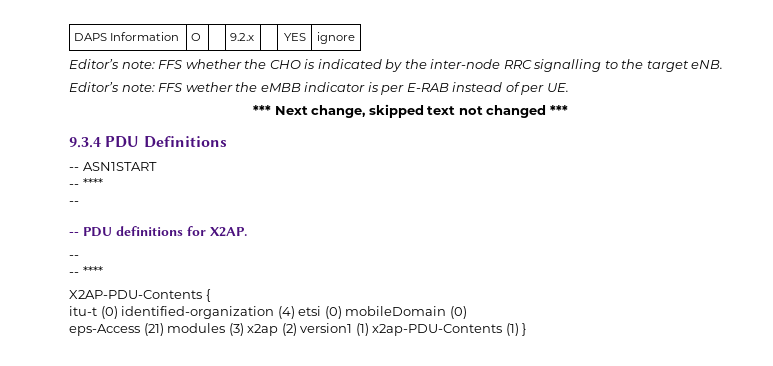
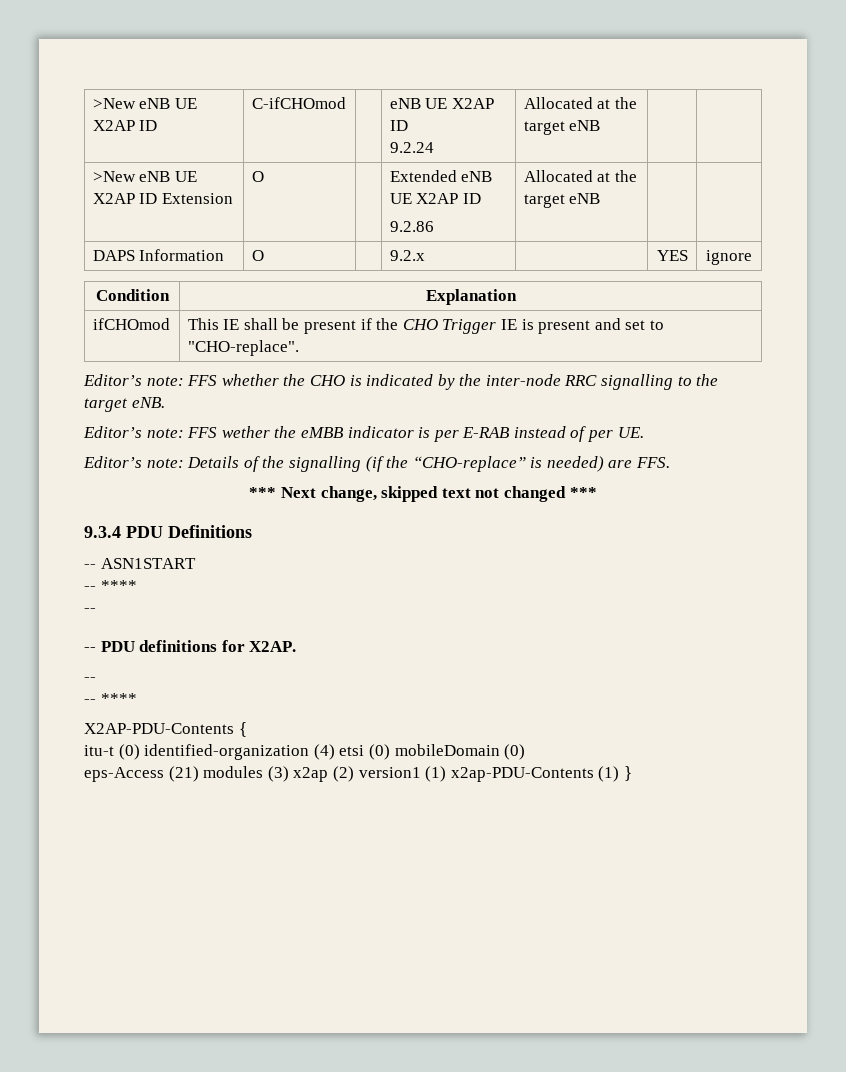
+ >New eNB UE X2AP ID | C-ifCHOmod | | eNB UE X2AP ID
+ 9.2.24 | Allocated at the target eNB | |
+ >New eNB UE X2AP ID Extension | O | | Extended eNB UE X2AP ID
+ 9.2.86 | Allocated at the target eNB | |
+ Condition | Explanation
+ ifCHOmod | This IE shall be present if the CHO Trigger IE is present and set to "CHO-replace".
+ Editor’s note: Details of the signalling (if the “CHO-replace” is needed) are FFS.

